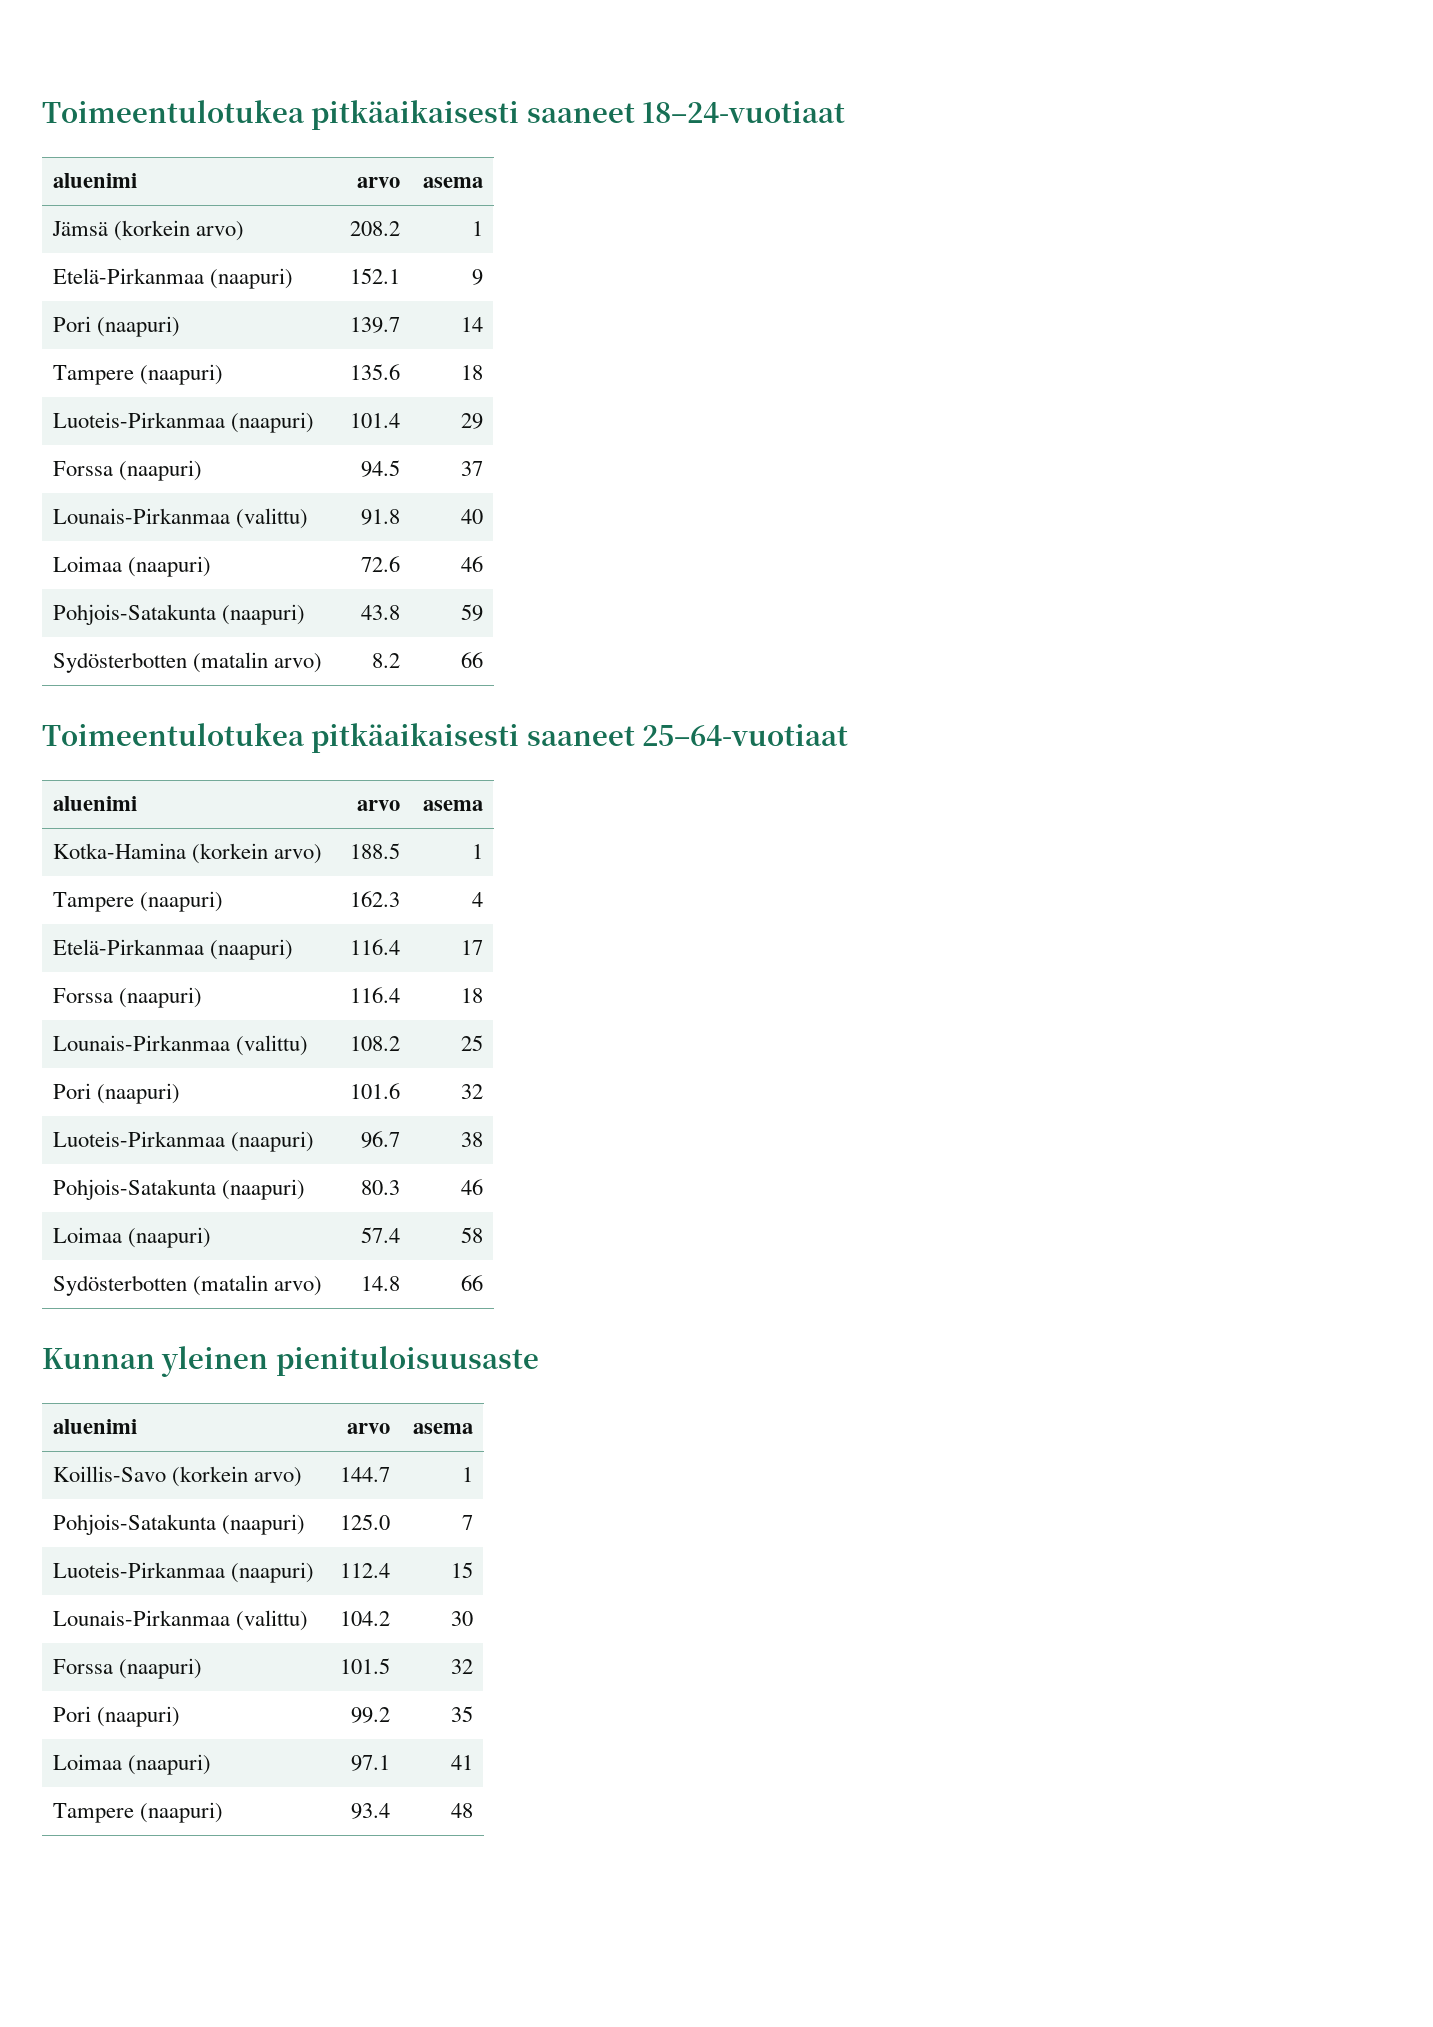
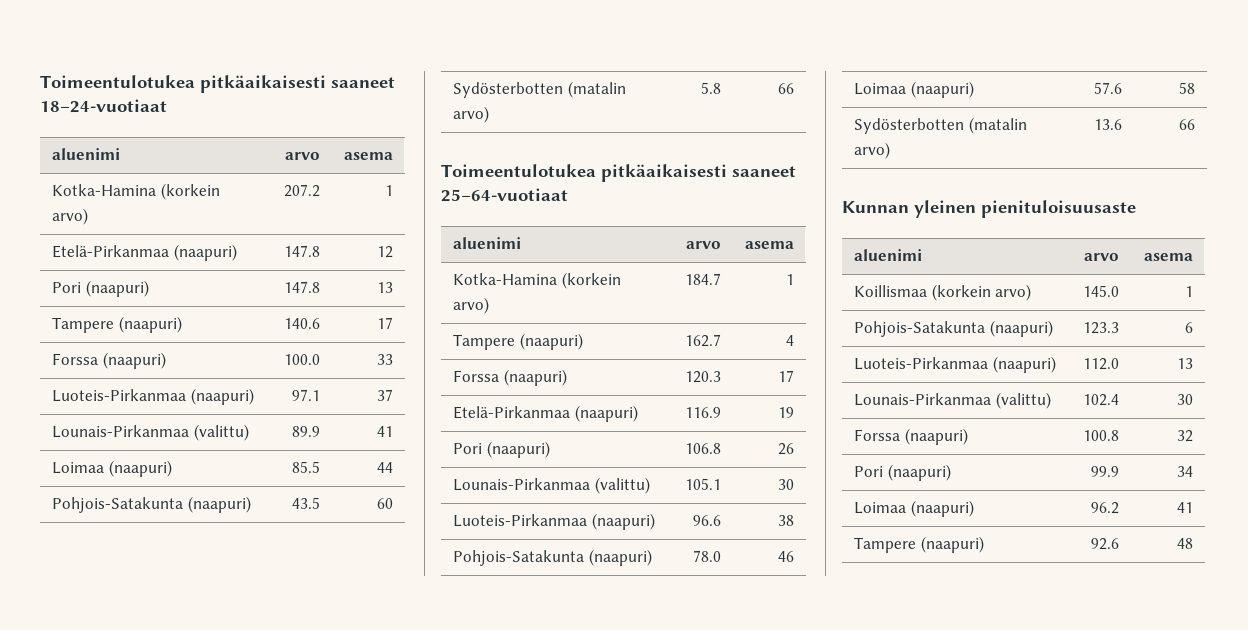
- Jämsä (korkein arvo) | 208.2 | 1
+ Kotka-Hamina (korkein arvo) | 207.2 | 1
- Etelä-Pirkanmaa (naapuri) | 152.1 | 9
- Pori (naapuri) | 139.7 | 14
- Tampere (naapuri) | 135.6 | 18
- Luoteis-Pirkanmaa (naapuri) | 101.4 | 29
- Forssa (naapuri) | 94.5 | 37
+ Etelä-Pirkanmaa (naapuri) | 147.8 | 12
+ Pori (naapuri) | 147.8 | 13
+ Tampere (naapuri) | 140.6 | 17
+ Forssa (naapuri) | 100.0 | 33
+ Luoteis-Pirkanmaa (naapuri) | 97.1 | 37
- Lounais-Pirkanmaa (valittu) | 91.8 | 40
- Loimaa (naapuri) | 72.6 | 46
- Pohjois-Satakunta (naapuri) | 43.8 | 59
- Sydösterbotten (matalin arvo) | 8.2 | 66
+ Lounais-Pirkanmaa (valittu) | 89.9 | 41
+ Loimaa (naapuri) | 85.5 | 44
+ Pohjois-Satakunta (naapuri) | 43.5 | 60
+ Sydösterbotten (matalin arvo) | 5.8 | 66
- Kotka-Hamina (korkein arvo) | 188.5 | 1
+ Kotka-Hamina (korkein arvo) | 184.7 | 1
- Tampere (naapuri) | 162.3 | 4
+ Tampere (naapuri) | 162.7 | 4
- Etelä-Pirkanmaa (naapuri) | 116.4 | 17
- Forssa (naapuri) | 116.4 | 18
- Lounais-Pirkanmaa (valittu) | 108.2 | 25
- Pori (naapuri) | 101.6 | 32
- Luoteis-Pirkanmaa (naapuri) | 96.7 | 38
+ Forssa (naapuri) | 120.3 | 17
+ Etelä-Pirkanmaa (naapuri) | 116.9 | 19
+ Pori (naapuri) | 106.8 | 26
+ Lounais-Pirkanmaa (valittu) | 105.1 | 30
+ Luoteis-Pirkanmaa (naapuri) | 96.6 | 38
- Pohjois-Satakunta (naapuri) | 80.3 | 46
+ Pohjois-Satakunta (naapuri) | 78.0 | 46
- Loimaa (naapuri) | 57.4 | 58
+ Loimaa (naapuri) | 57.6 | 58
- Sydösterbotten (matalin arvo) | 14.8 | 66
+ Sydösterbotten (matalin arvo) | 13.6 | 66
- Koillis-Savo (korkein arvo) | 144.7 | 1
+ Koillismaa (korkein arvo) | 145.0 | 1
- Pohjois-Satakunta (naapuri) | 125.0 | 7
- Luoteis-Pirkanmaa (naapuri) | 112.4 | 15
- Lounais-Pirkanmaa (valittu) | 104.2 | 30
+ Pohjois-Satakunta (naapuri) | 123.3 | 6
+ Luoteis-Pirkanmaa (naapuri) | 112.0 | 13
+ Lounais-Pirkanmaa (valittu) | 102.4 | 30
- Forssa (naapuri) | 101.5 | 32
+ Forssa (naapuri) | 100.8 | 32
- Pori (naapuri) | 99.2 | 35
- Loimaa (naapuri) | 97.1 | 41
+ Pori (naapuri) | 99.9 | 34
+ Loimaa (naapuri) | 96.2 | 41
- Tampere (naapuri) | 93.4 | 48
+ Tampere (naapuri) | 92.6 | 48

